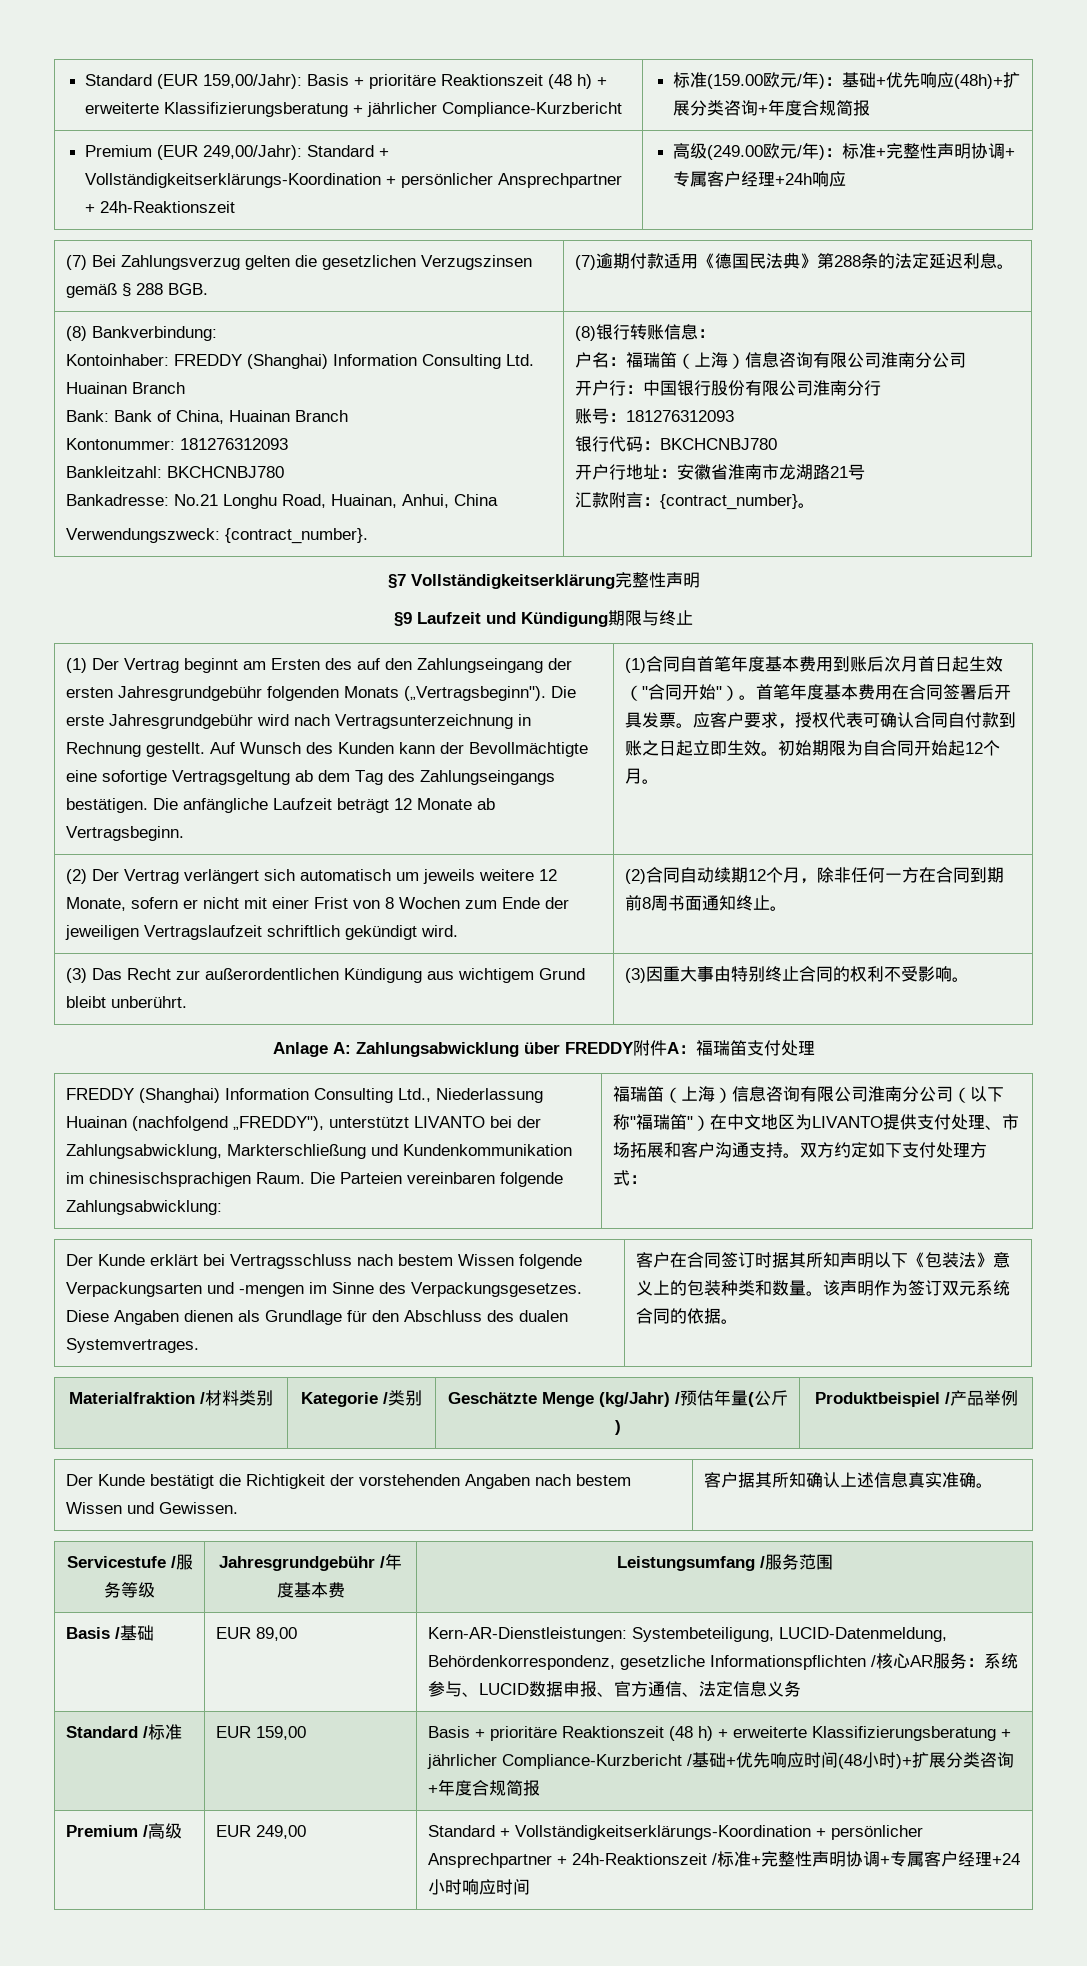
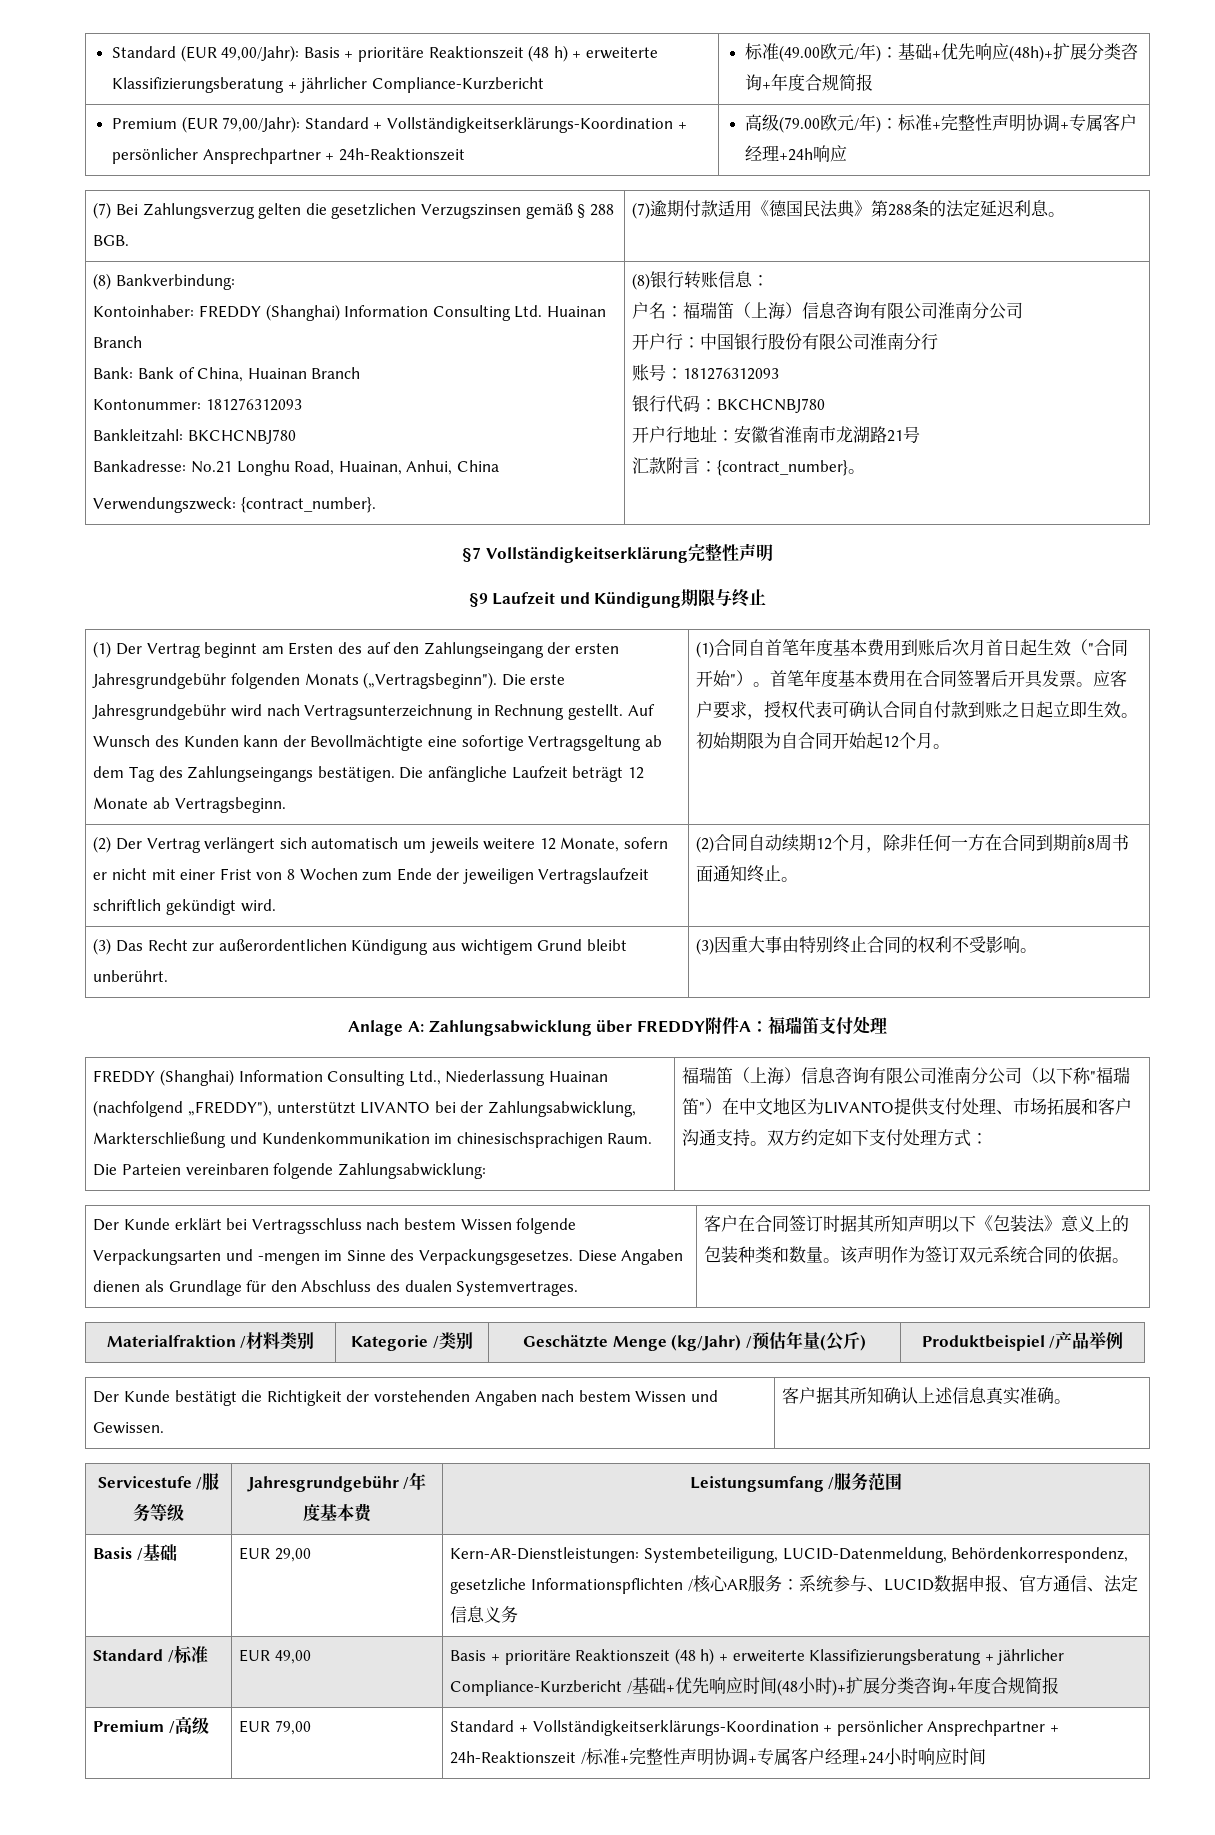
- Standard (EUR 159,00/Jahr): Basis + prioritäre Reaktionszeit (48 h) + erweiterte Klassifizierungsberatung + jährlicher Compliance-Kurzbericht | 标准(159.00欧元/年)：基础+优先响应(48h)+扩展分类咨询+年度合规简报
+ Standard (EUR 49,00/Jahr): Basis + prioritäre Reaktionszeit (48 h) + erweiterte Klassifizierungsberatung + jährlicher Compliance-Kurzbericht | 标准(49.00欧元/年)：基础+优先响应(48h)+扩展分类咨询+年度合规简报
- Premium (EUR 249,00/Jahr): Standard + Vollständigkeitserklärungs-Koordination + persönlicher Ansprechpartner + 24h-Reaktionszeit | 高级(249.00欧元/年)：标准+完整性声明协调+专属客户经理+24h响应
+ Premium (EUR 79,00/Jahr): Standard + Vollständigkeitserklärungs-Koordination + persönlicher Ansprechpartner + 24h-Reaktionszeit | 高级(79.00欧元/年)：标准+完整性声明协调+专属客户经理+24h响应
- Basis /基础 | EUR 89,00 | Kern-AR-Dienstleistungen: Systembeteiligung, LUCID-Datenmeldung, Behördenkorrespondenz, gesetzliche Informationspflichten /核心AR服务：系统参与、LUCID数据申报、官方通信、法定信息义务
+ Basis /基础 | EUR 29,00 | Kern-AR-Dienstleistungen: Systembeteiligung, LUCID-Datenmeldung, Behördenkorrespondenz, gesetzliche Informationspflichten /核心AR服务：系统参与、LUCID数据申报、官方通信、法定信息义务
- Standard /标准 | EUR 159,00 | Basis + prioritäre Reaktionszeit (48 h) + erweiterte Klassifizierungsberatung + jährlicher Compliance-Kurzbericht /基础+优先响应时间(48小时)+扩展分类咨询+年度合规简报
+ Standard /标准 | EUR 49,00 | Basis + prioritäre Reaktionszeit (48 h) + erweiterte Klassifizierungsberatung + jährlicher Compliance-Kurzbericht /基础+优先响应时间(48小时)+扩展分类咨询+年度合规简报
- Premium /高级 | EUR 249,00 | Standard + Vollständigkeitserklärungs-Koordination + persönlicher Ansprechpartner + 24h-Reaktionszeit /标准+完整性声明协调+专属客户经理+24小时响应时间
+ Premium /高级 | EUR 79,00 | Standard + Vollständigkeitserklärungs-Koordination + persönlicher Ansprechpartner + 24h-Reaktionszeit /标准+完整性声明协调+专属客户经理+24小时响应时间

